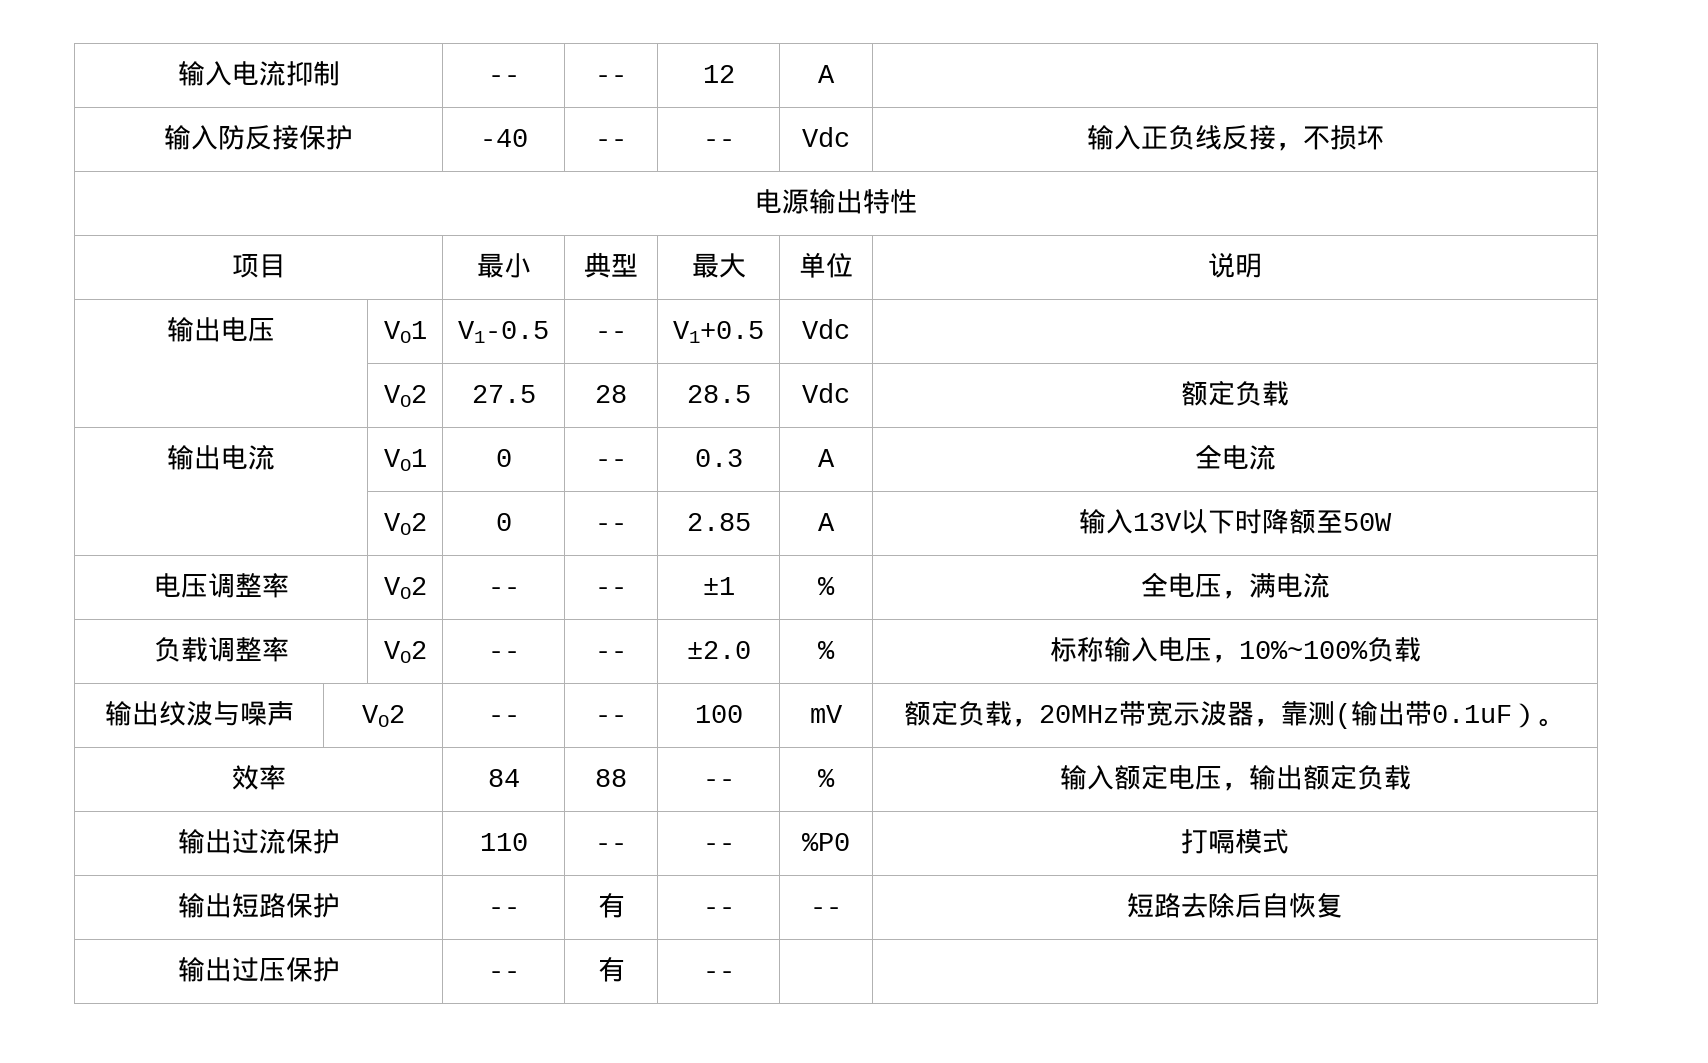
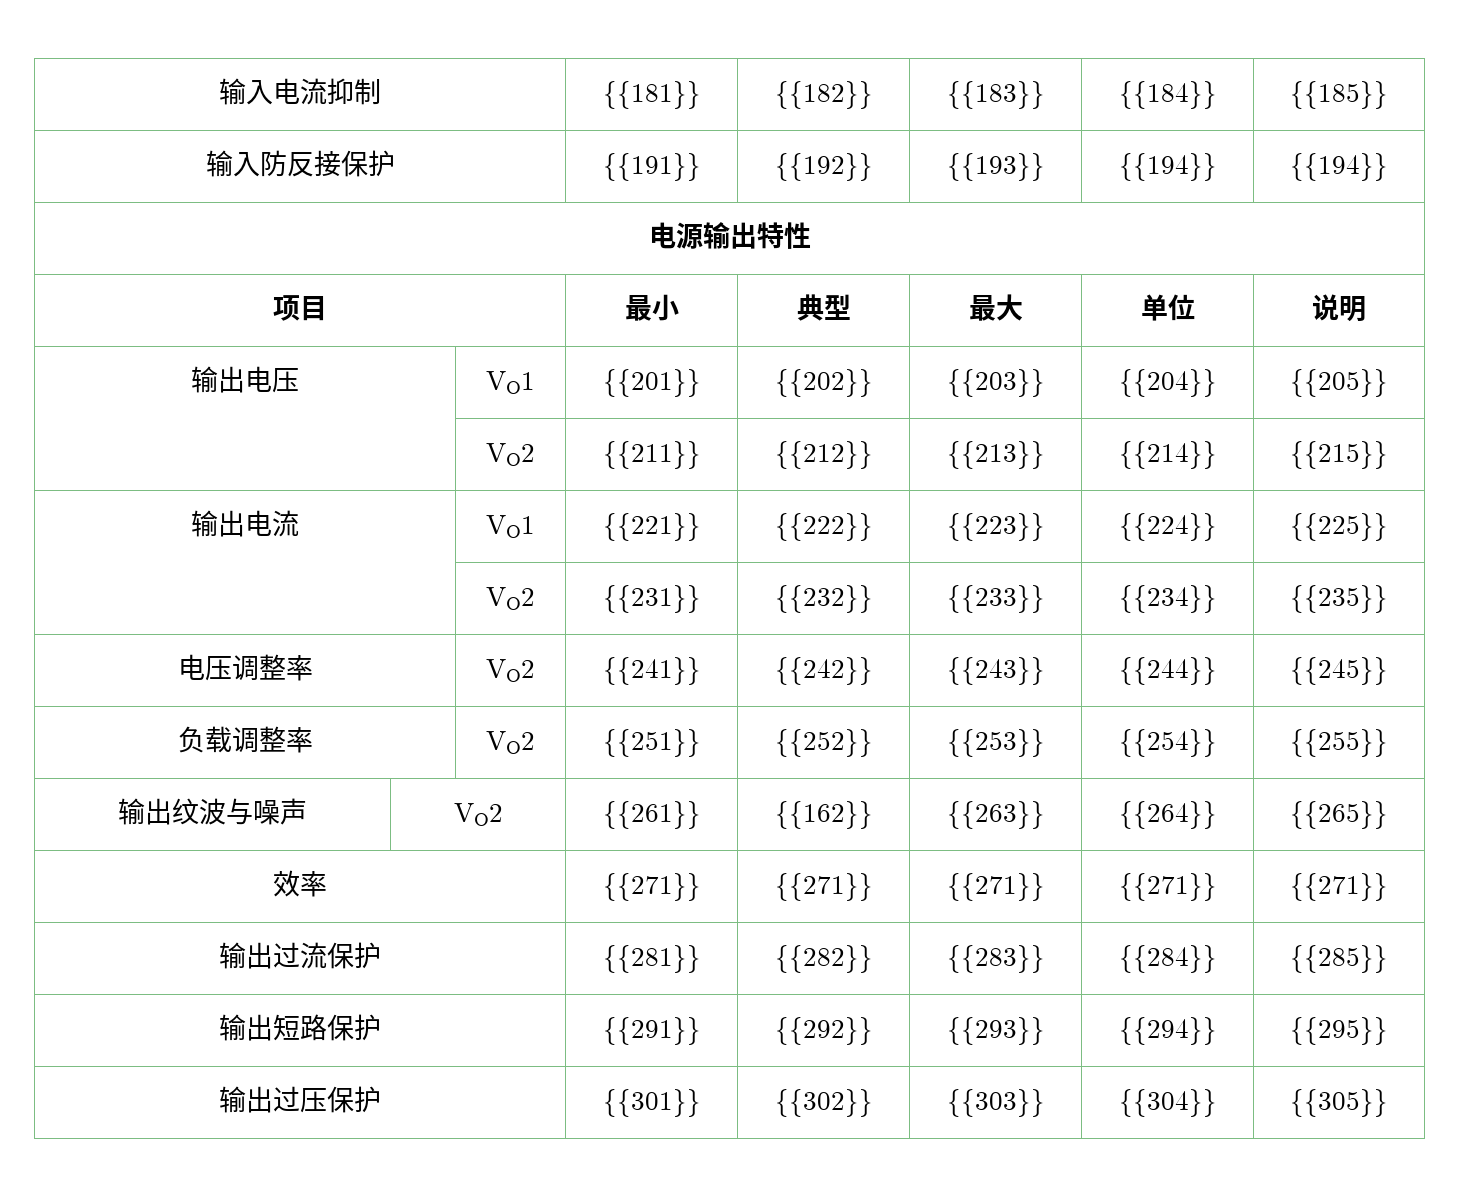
- 输入电流抑制 | -- | -- | 12 | A |
+ 输入电流抑制 | {{181}} | {{182}} | {{183}} | {{184}} | {{185}}
- 输入防反接保护 | -40 | -- | -- | Vdc | 输入正负线反接，不损坏
+ 输入防反接保护 | {{191}} | {{192}} | {{193}} | {{194}} | {{194}}
- 输出电压 | VO1 | V1-0.5 | -- | V1+0.5 | Vdc |
- | VO2 | 27.5 | 28 | 28.5 | Vdc | 额定负载
- 输出电流 | VO1 | 0 | -- | 0.3 | A | 全电流
- | VO2 | 0 | -- | 2.85 | A | 输入13V以下时降额至50W
- 电压调整率 | VO2 | -- | -- | ±1 | % | 全电压，满电流
- 负载调整率 | VO2 | -- | -- | ±2.0 | % | 标称输入电压，10%~100%负载
+ 输出电压 | VO1 | {{201}} | {{202}} | {{203}} | {{204}} | {{205}}
+ | VO2 | {{211}} | {{212}} | {{213}} | {{214}} | {{215}}
+ 输出电流 | VO1 | {{221}} | {{222}} | {{223}} | {{224}} | {{225}}
+ | VO2 | {{231}} | {{232}} | {{233}} | {{234}} | {{235}}
+ 电压调整率 | VO2 | {{241}} | {{242}} | {{243}} | {{244}} | {{245}}
+ 负载调整率 | VO2 | {{251}} | {{252}} | {{253}} | {{254}} | {{255}}
- 输出纹波与噪声 | VO2 | -- | -- | 100 | mV | 额定负载，20MHz带宽示波器，靠测(输出带0.1uF）。
- 效率 | 84 | 88 | -- | % | 输入额定电压，输出额定负载
- 输出过流保护 | 110 | -- | -- | %P0 | 打嗝模式
- 输出短路保护 | -- | 有 | -- | -- | 短路去除后自恢复
- 输出过压保护 | -- | 有 | -- | |
+ 输出纹波与噪声 | VO2 | {{261}} | {{162}} | {{263}} | {{264}} | {{265}}
+ 效率 | {{271}} | {{271}} | {{271}} | {{271}} | {{271}}
+ 输出过流保护 | {{281}} | {{282}} | {{283}} | {{284}} | {{285}}
+ 输出短路保护 | {{291}} | {{292}} | {{293}} | {{294}} | {{295}}
+ 输出过压保护 | {{301}} | {{302}} | {{303}} | {{304}} | {{305}}

